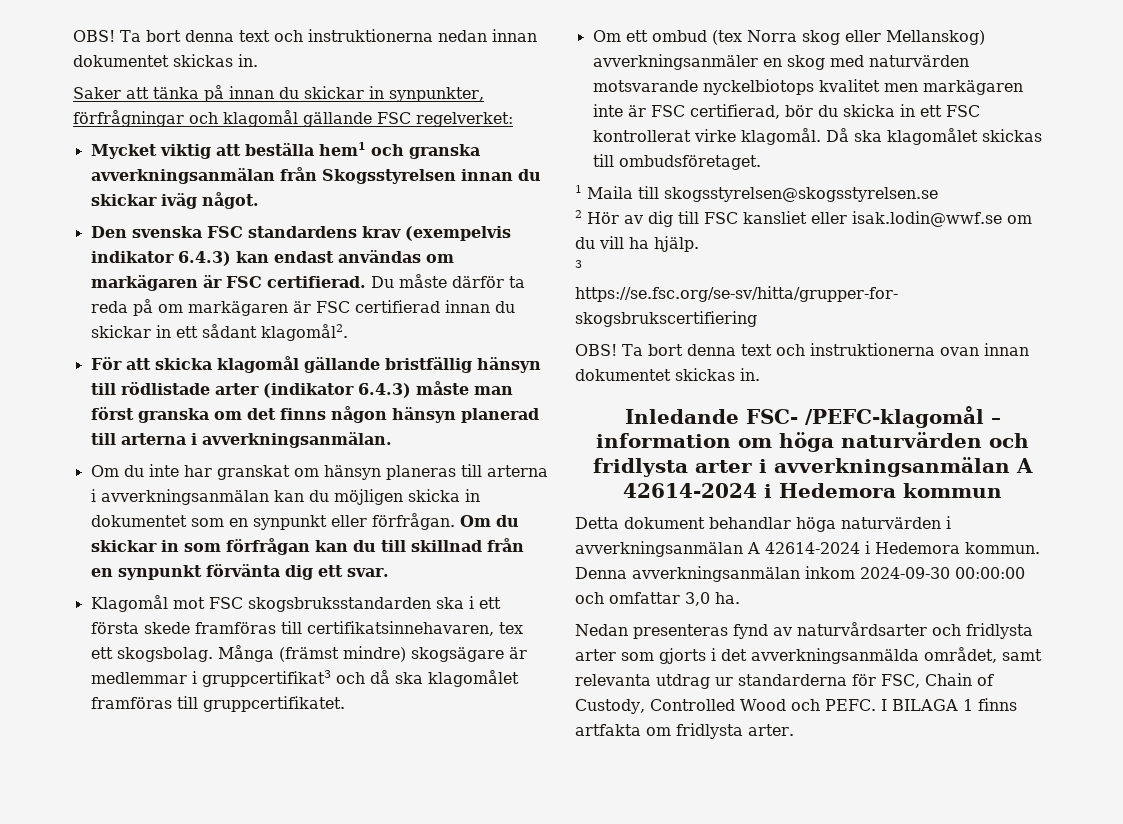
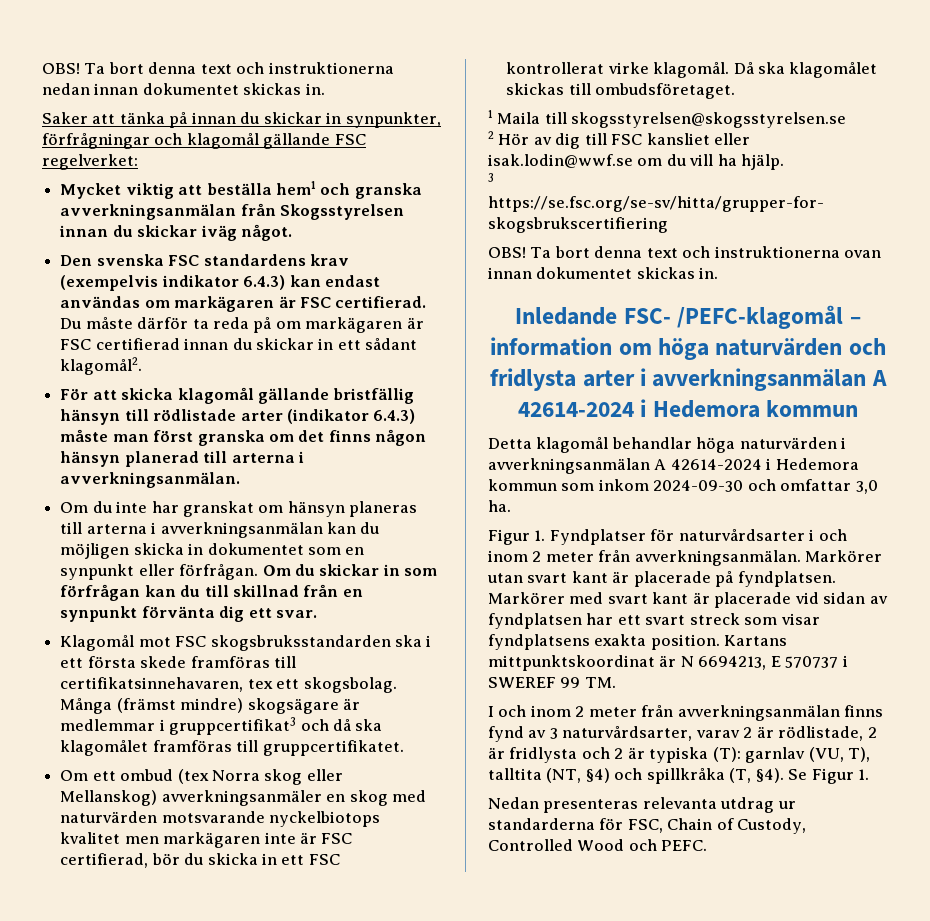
- Detta dokument behandlar höga naturvärden i avverkningsanmälan A 42614-2024 i Hedemora kommun. Denna avverkningsanmälan inkom 2024-09-30 00:00:00 och omfattar 3,0 ha.
+ Detta klagomål behandlar höga naturvärden i avverkningsanmälan A 42614-2024 i Hedemora kommun som inkom 2024-09-30 och omfattar 3,0 ha.
- Nedan presenteras fynd av naturvårdsarter och fridlysta arter som gjorts i det avverkningsanmälda området, samt relevanta utdrag ur standarderna för FSC, Chain of Custody, Controlled Wood och PEFC. I BILAGA 1 finns artfakta om fridlysta arter.
+ Figur 1. Fyndplatser för naturvårdsarter i och inom 2 meter från avverkningsanmälan. Markörer utan svart kant är placerade på fyndplatsen. Markörer med svart kant är placerade vid sidan av fyndplatsen har ett svart streck som visar fyndplatsens exakta position. Kartans mittpunktskoordinat är N 6694213, E 570737 i SWEREF 99 TM.
+ I och inom 2 meter från avverkningsanmälan finns fynd av 3 naturvårdsarter, varav 2 är rödlistade, 2 är fridlysta och 2 är typiska (T): garnlav (VU, T), talltita (NT, §4) och spillkråka (T, §4). Se Figur 1.
+ Nedan presenteras relevanta utdrag ur standarderna för FSC, Chain of Custody, Controlled Wood och PEFC.

